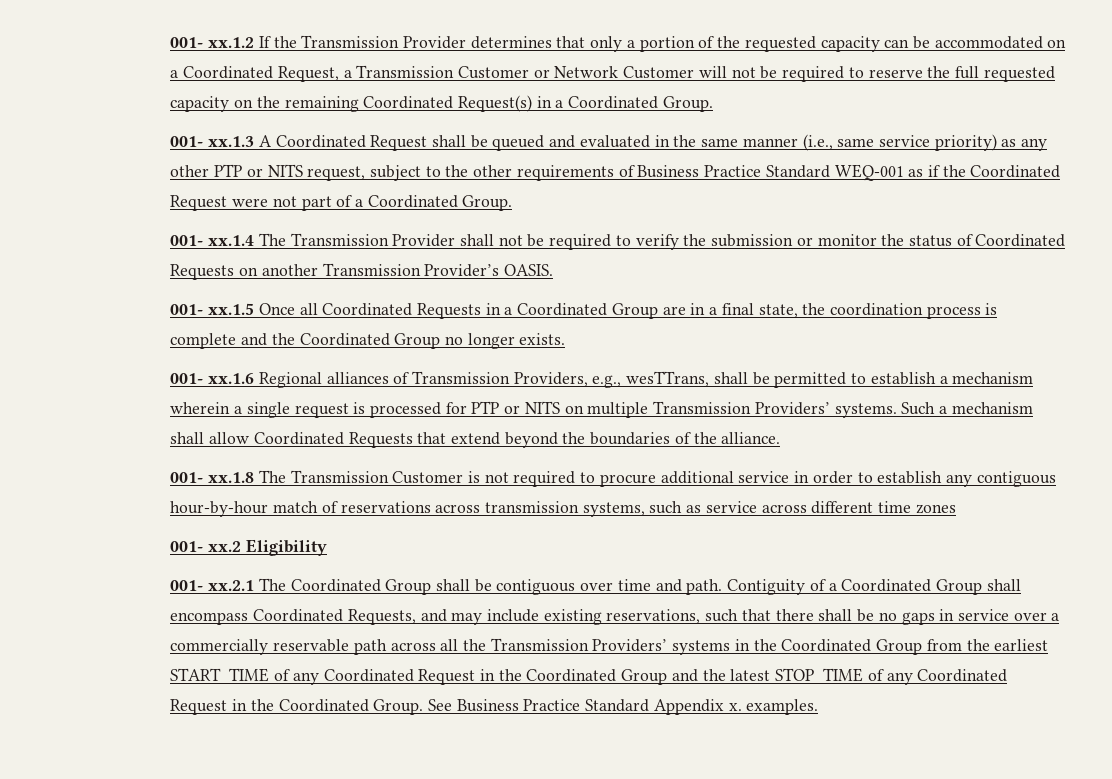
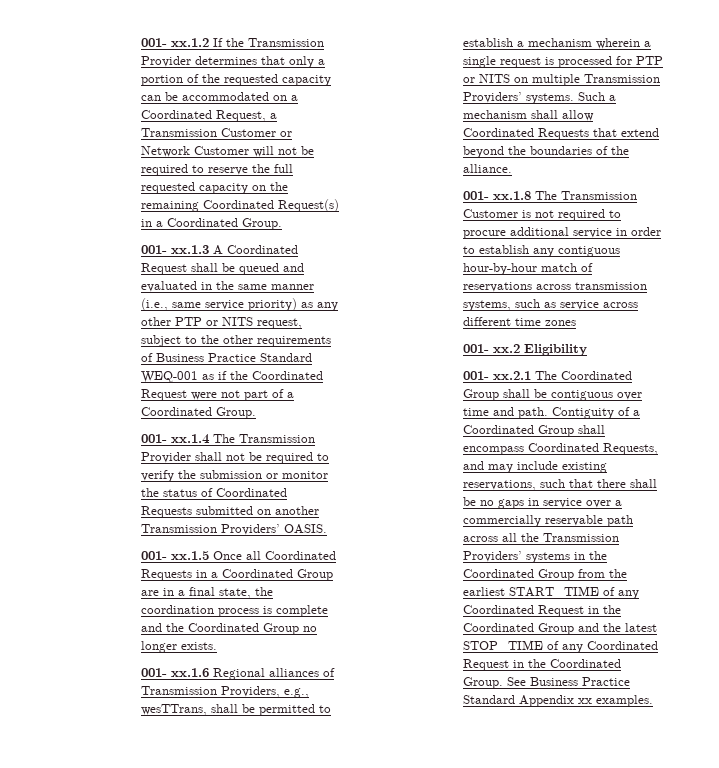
- 001- xx.1.4 The Transmission Provider shall not be required to verify the submission or monitor the status of Coordinated Requests on another Transmission Provider’s OASIS.
+ 001- xx.1.4 The Transmission Provider shall not be required to verify the submission or monitor the status of Coordinated Requests submitted on another Transmission Providers’ OASIS.
- See Business Practice Standard Appendix x. examples.
+ See Business Practice Standard Appendix xx examples.

